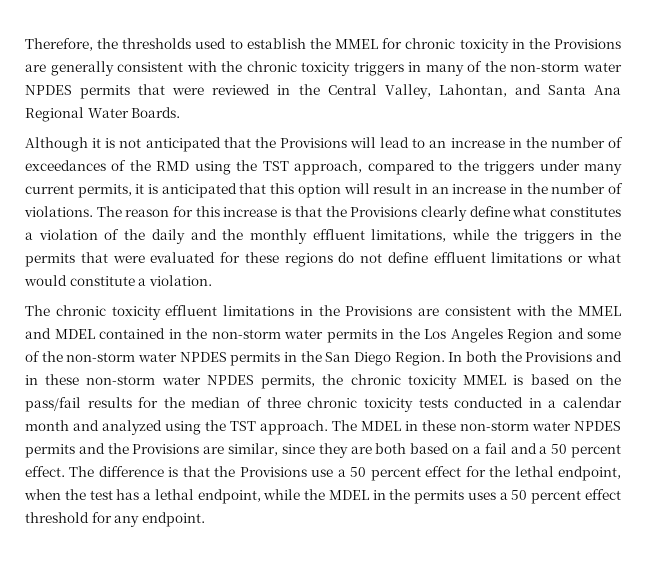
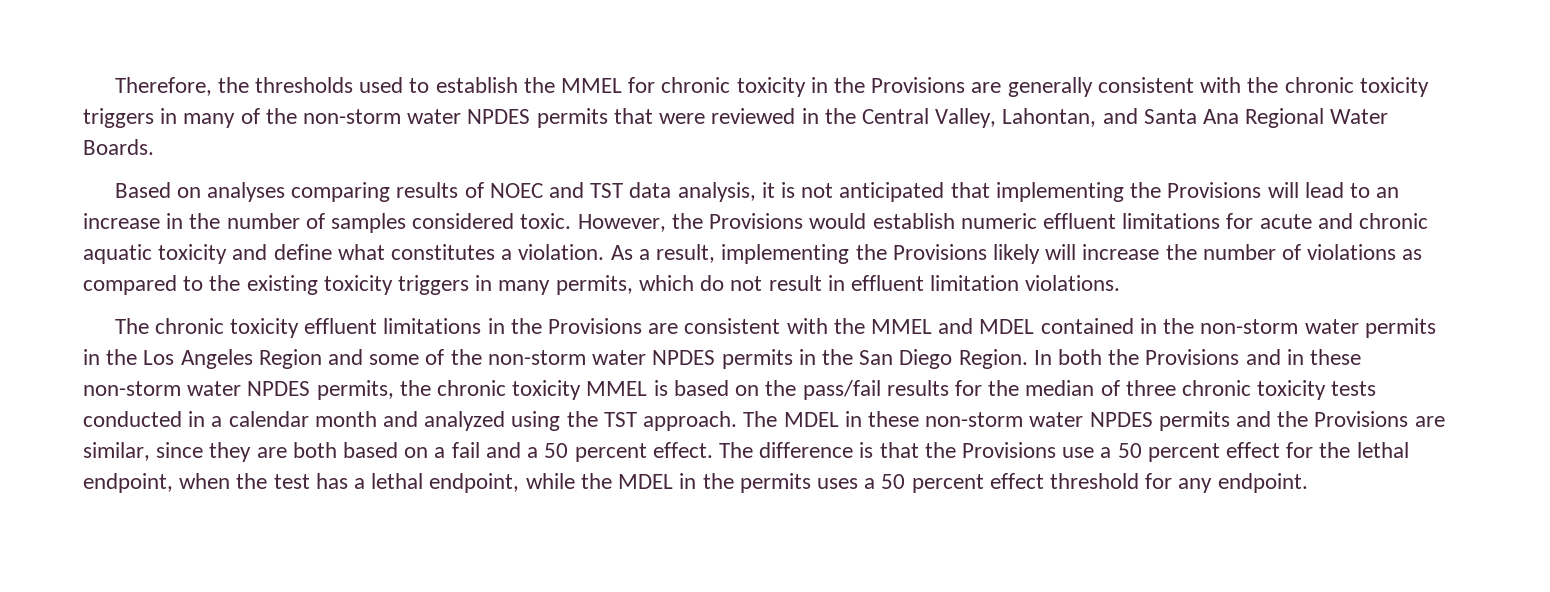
- Although it is not anticipated that the Provisions will lead to an increase in the number of exceedances of the RMD using the TST approach, compared to the triggers under many current permits, it is anticipated that this option will result in an increase in the number of violations. The reason for this increase is that the Provisions clearly define what constitutes a violation of the daily and the monthly effluent limitations, while the triggers in the permits that were evaluated for these regions do not define effluent limitations or what would constitute a violation.
+ Based on analyses comparing results of NOEC and TST data analysis, it is not anticipated that implementing the Provisions will lead to an increase in the number of samples considered toxic. However, the Provisions would establish numeric effluent limitations for acute and chronic aquatic toxicity and define what constitutes a violation. As a result, implementing the Provisions likely will increase the number of violations as compared to the existing toxicity triggers in many permits, which do not result in effluent limitation violations.

